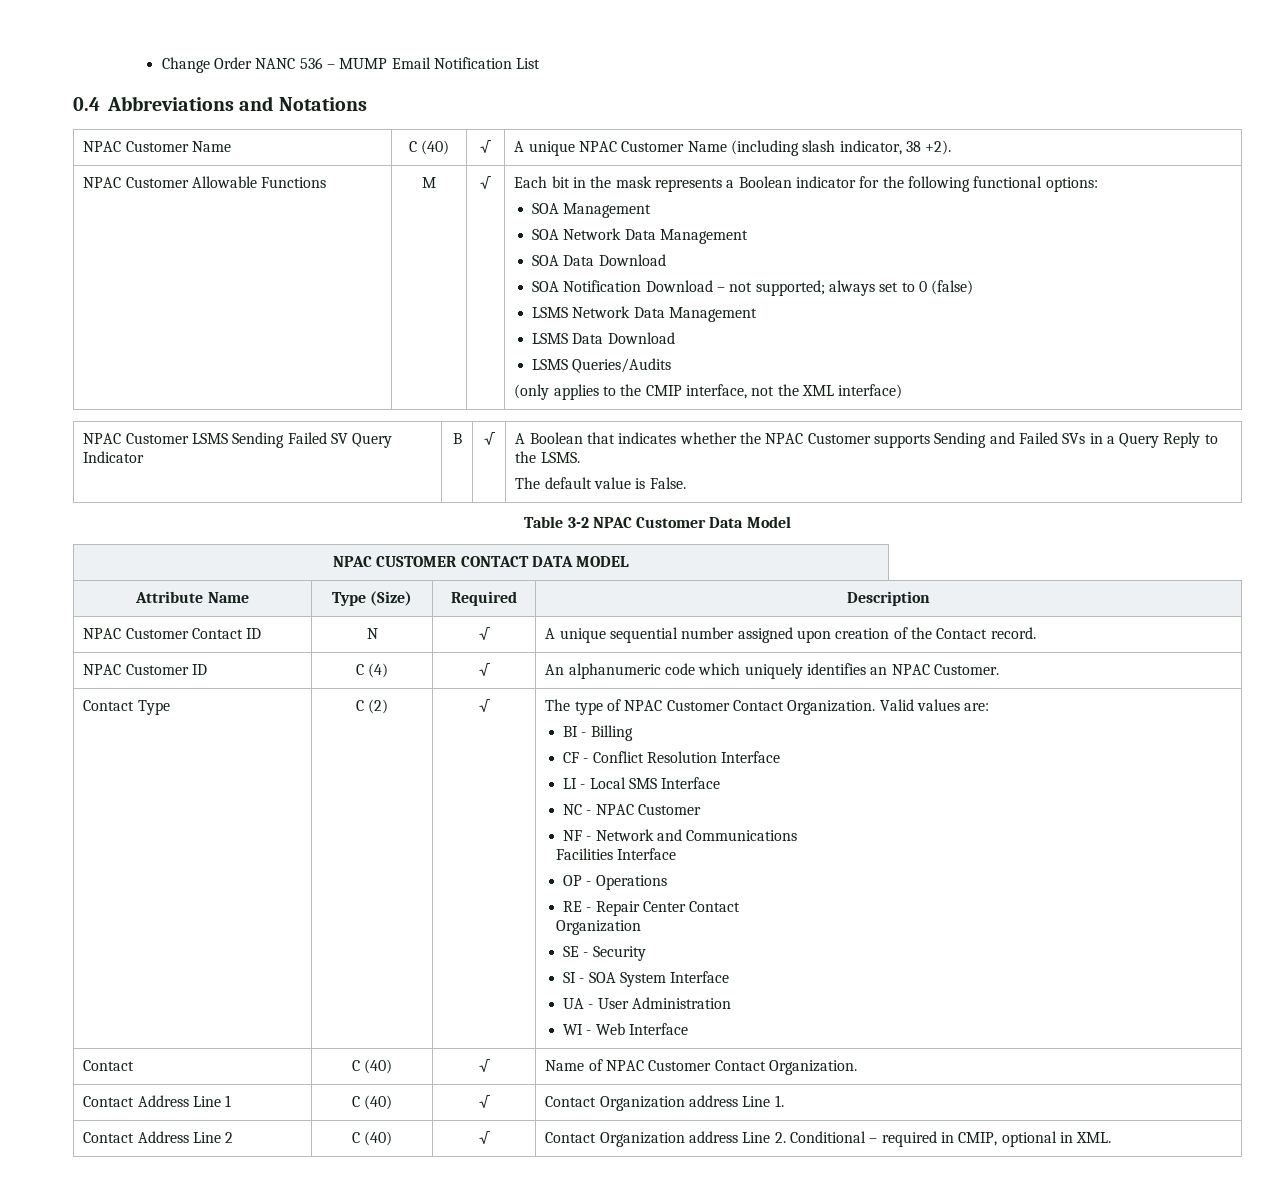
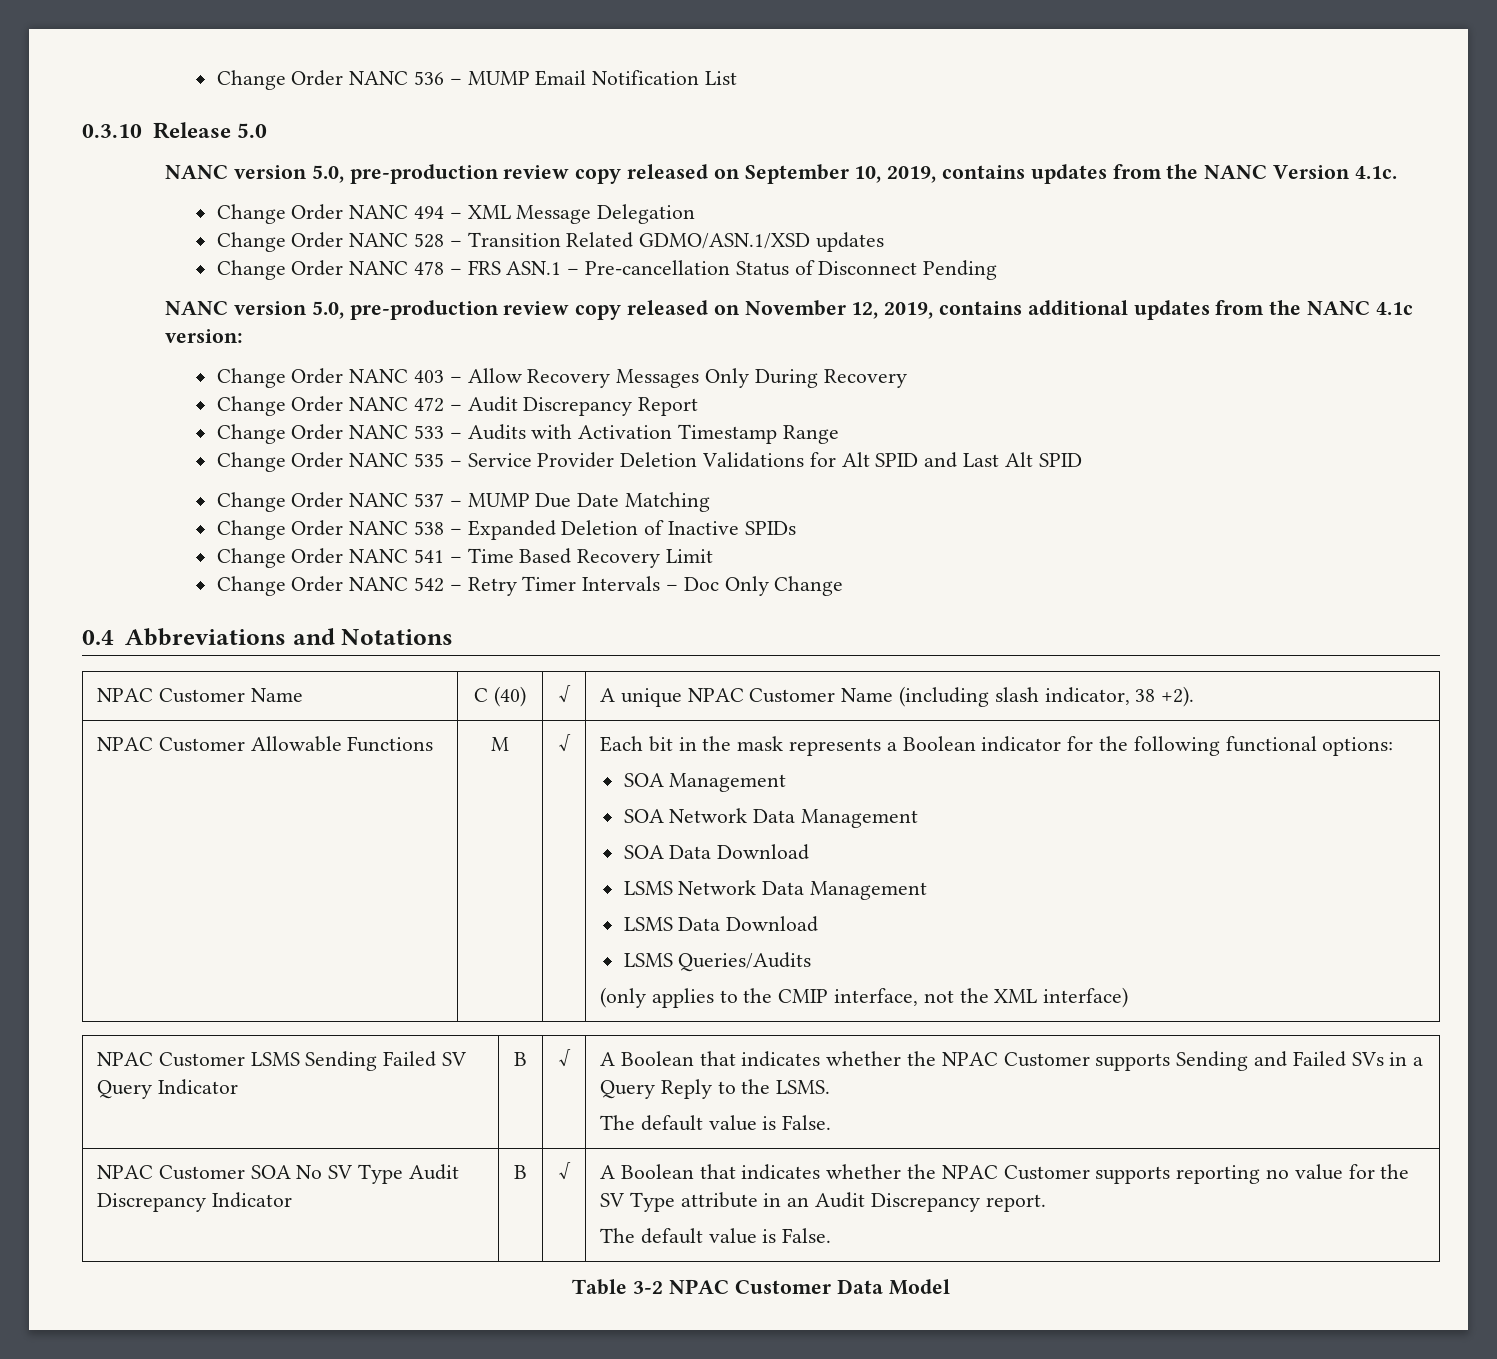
+ 0.3.10 Release 5.0
+ NANC version 5.0, pre-production review copy released on September 10, 2019, contains updates from the NANC Version 4.1c.
+ Change Order NANC 494 – XML Message Delegation
+ Change Order NANC 528 – Transition Related GDMO/ASN.1/XSD updates
+ Change Order NANC 478 – FRS ASN.1 – Pre-cancellation Status of Disconnect Pending
+ NANC version 5.0, pre-production review copy released on November 12, 2019, contains additional updates from the NANC 4.1c version:
+ Change Order NANC 403 – Allow Recovery Messages Only During Recovery
+ Change Order NANC 472 – Audit Discrepancy Report
+ Change Order NANC 533 – Audits with Activation Timestamp Range
+ Change Order NANC 535 – Service Provider Deletion Validations for Alt SPID and Last Alt SPID
+ Change Order NANC 537 – MUMP Due Date Matching
+ Change Order NANC 538 – Expanded Deletion of Inactive SPIDs
+ Change Order NANC 541 – Time Based Recovery Limit
+ Change Order NANC 542 – Retry Timer Intervals – Doc Only Change
- SOA Notification Download – not supported; always set to 0 (false)
+ NPAC Customer SOA No SV Type Audit Discrepancy Indicator | B | √ | A Boolean that indicates whether the NPAC Customer supports reporting no value for the SV Type attribute in an Audit Discrepancy report.
+ The default value is False.
- NPAC CUSTOMER CONTACT DATA MODEL
- Attribute Name | Type (Size) | Required | Description
- NPAC Customer Contact ID | N | √ | A unique sequential number assigned upon creation of the Contact record.
- NPAC Customer ID | C (4) | √ | An alphanumeric code which uniquely identifies an NPAC Customer.
- Contact Type | C (2) | √ | The type of NPAC Customer Contact Organization. Valid values are:
- BI - Billing
- CF - Conflict Resolution Interface
- LI - Local SMS Interface
- NC - NPAC Customer
- NF - Network and Communications
- Facilities Interface
- OP - Operations
- RE - Repair Center Contact
- Organization
- SE - Security
- SI - SOA System Interface
- UA - User Administration
- WI - Web Interface
- Contact | C (40) | √ | Name of NPAC Customer Contact Organization.
- Contact Address Line 1 | C (40) | √ | Contact Organization address Line 1.
- Contact Address Line 2 | C (40) | √ | Contact Organization address Line 2. Conditional – required in CMIP, optional in XML.

